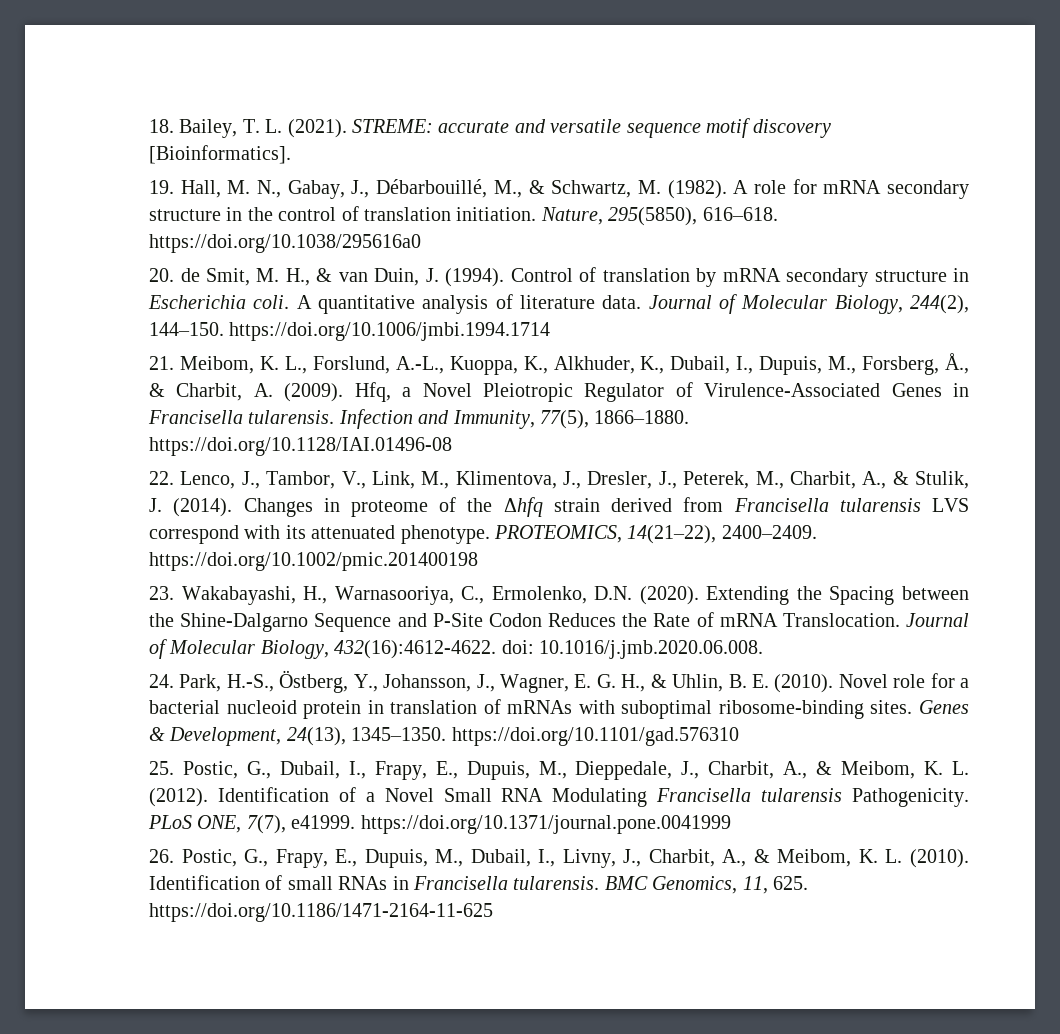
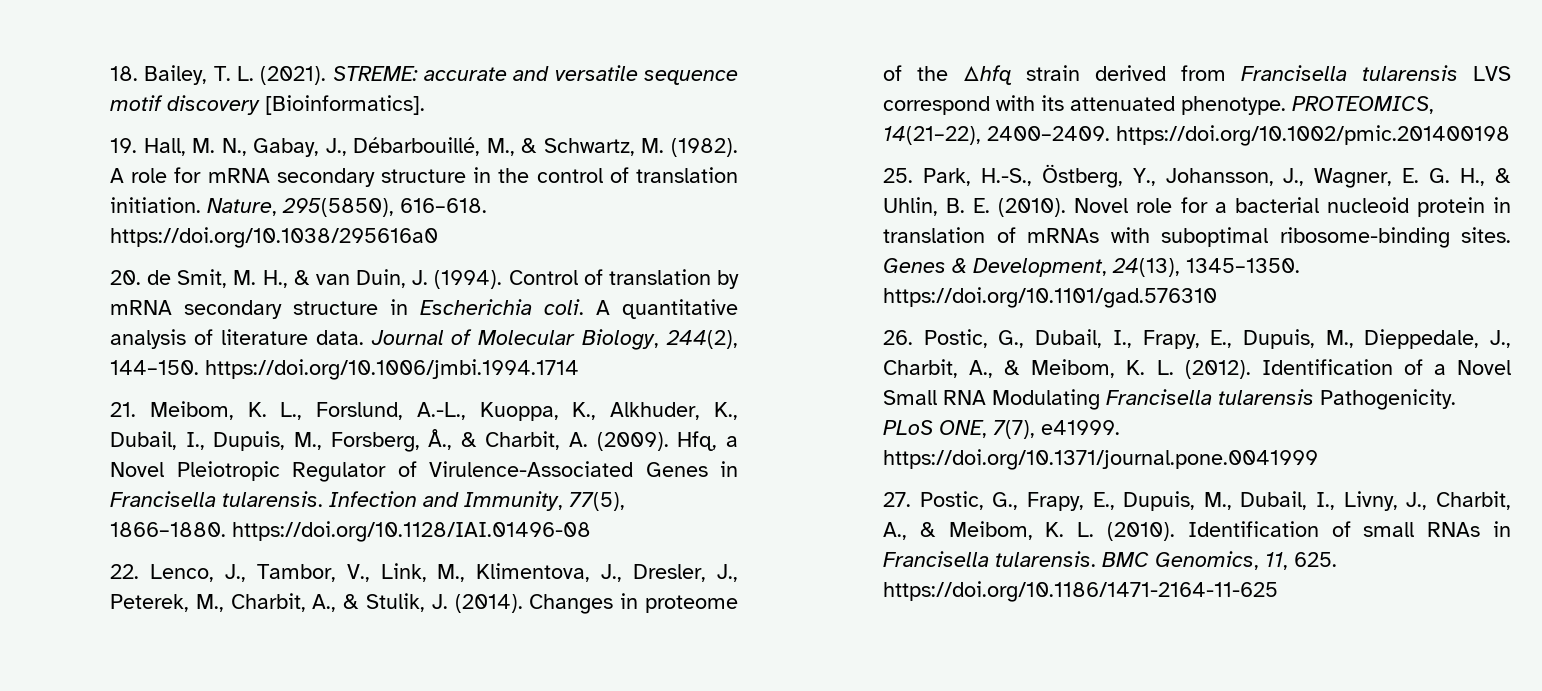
- 23. Wakabayashi, H., Warnasooriya, C., Ermolenko, D.N. (2020). Extending the Spacing between the Shine-Dalgarno Sequence and P-Site Codon Reduces the Rate of mRNA Translocation. Journal of Molecular Biology, 432(16):4612-4622. doi: 10.1016/j.jmb.2020.06.008.
- 24. Park, H.-S., Östberg, Y., Johansson, J., Wagner, E. G. H., & Uhlin, B. E. (2010).
+ 25. Park, H.-S., Östberg, Y., Johansson, J., Wagner, E. G. H., & Uhlin, B. E. (2010).
- 25. Postic, G., Dubail, I., Frapy, E., Dupuis, M., Dieppedale, J., Charbit, A., & Meibom, K. L. (2012).
+ 26. Postic, G., Dubail, I., Frapy, E., Dupuis, M., Dieppedale, J., Charbit, A., & Meibom, K. L. (2012).
- 26. Postic, G., Frapy, E., Dupuis, M., Dubail, I., Livny, J., Charbit, A., & Meibom, K. L. (2010).
+ 27. Postic, G., Frapy, E., Dupuis, M., Dubail, I., Livny, J., Charbit, A., & Meibom, K. L. (2010).

